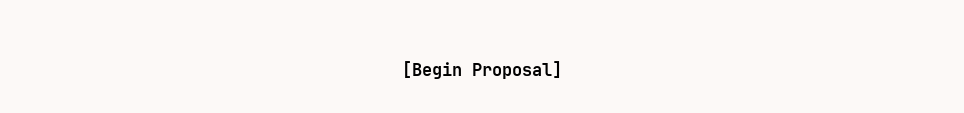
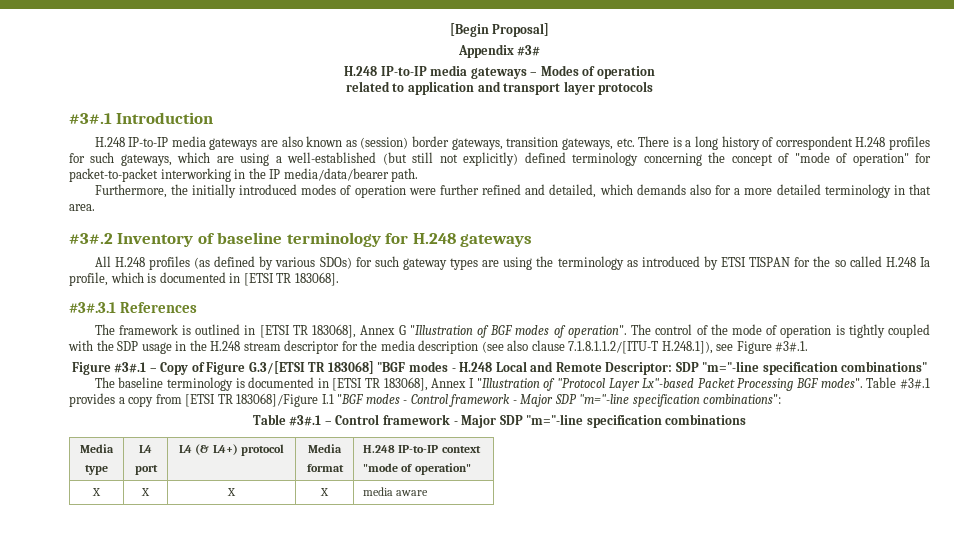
+ Appendix #3#
+ H.248 IP-to-IP media gateways – Modes of operation
+ related to application and transport layer protocols
+ #3#.1 Introduction
+ H.248 IP-to-IP media gateways are also known as (session) border gateways, transition gateways, etc. There is a long history of correspondent H.248 profiles for such gateways, which are using a well-established (but still not explicitly) defined terminology concerning the concept of "mode of operation" for packet-to-packet interworking in the IP media/data/bearer path.
+ Furthermore, the initially introduced modes of operation were further refined and detailed, which demands also for a more detailed terminology in that area.
+ #3#.2 Inventory of baseline terminology for H.248 gateways
+ All H.248 profiles (as defined by various SDOs) for such gateway types are using the terminology as introduced by ETSI TISPAN for the so called H.248 Ia profile, which is documented in [ETSI TR 183068].
+ #3#.3.1 References
+ The framework is outlined in [ETSI TR 183068], Annex G "Illustration of BGF modes of operation". The control of the mode of operation is tightly coupled with the SDP usage in the H.248 stream descriptor for the media description (see also clause 7.1.8.1.1.2/[ITU-T H.248.1]), see Figure #3#.1.
+ Figure #3#.1 – Copy of Figure G.3/[ETSI TR 183068] "BGF modes - H.248 Local and Remote Descriptor: SDP "m="-line specification combinations"
+ The baseline terminology is documented in [ETSI TR 183068], Annex I "Illustration of "Protocol Layer Lx"-based Packet Processing BGF modes". Table #3#.1 provides a copy from [ETSI TR 183068]/Figure I.1 "BGF modes - Control framework - Major SDP "m="-line specification combinations":
+ Table #3#.1 – Control framework - Major SDP "m="-line specification combinations
+ Media
+ type | L4
+ port | L4 (& L4+) protocol | Media
+ format | H.248 IP-to-IP context
+ "mode of operation"
+ X | X | X | X | media aware

